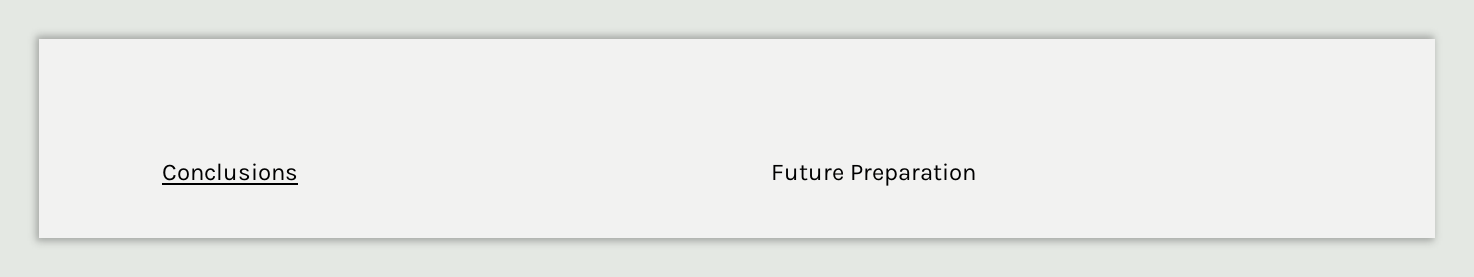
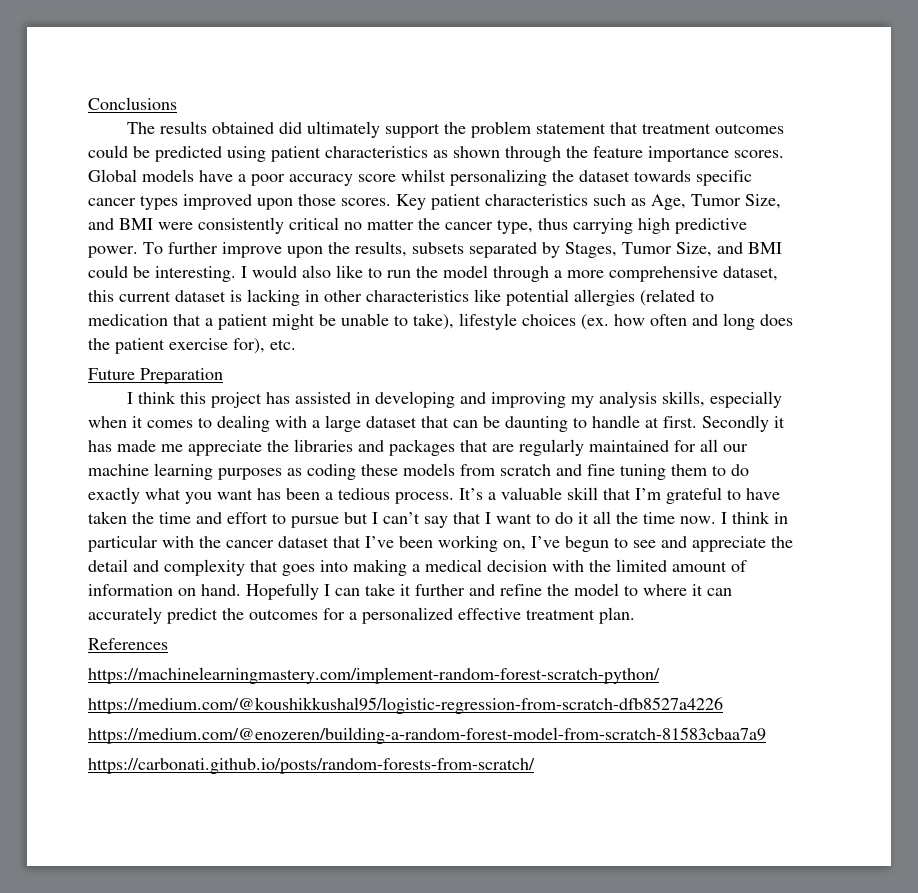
+ The results obtained did ultimately support the problem statement that treatment outcomes could be predicted using patient characteristics as shown through the feature importance scores. Global models have a poor accuracy score whilst personalizing the dataset towards specific cancer types improved upon those scores. Key patient characteristics such as Age, Tumor Size, and BMI were consistently critical no matter the cancer type, thus carrying high predictive power. To further improve upon the results, subsets separated by Stages, Tumor Size, and BMI could be interesting. I would also like to run the model through a more comprehensive dataset, this current dataset is lacking in other characteristics like potential allergies (related to medication that a patient might be unable to take), lifestyle choices (ex. how often and long does the patient exercise for), etc.
  Future Preparation
+ I think this project has assisted in developing and improving my analysis skills, especially when it comes to dealing with a large dataset that can be daunting to handle at first. Secondly it has made me appreciate the libraries and packages that are regularly maintained for all our machine learning purposes as coding these models from scratch and fine tuning them to do exactly what you want has been a tedious process. It’s a valuable skill that I’m grateful to have taken the time and effort to pursue but I can’t say that I want to do it all the time now. I think in particular with the cancer dataset that I’ve been working on, I’ve begun to see and appreciate the detail and complexity that goes into making a medical decision with the limited amount of information on hand. Hopefully I can take it further and refine the model to where it can accurately predict the outcomes for a personalized effective treatment plan.
+ References
+ https://machinelearningmastery.com/implement-random-forest-scratch-python/
+ https://medium.com/@koushikkushal95/logistic-regression-from-scratch-dfb8527a4226
+ https://medium.com/@enozeren/building-a-random-forest-model-from-scratch-81583cbaa7a9
+ https://carbonati.github.io/posts/random-forests-from-scratch/

